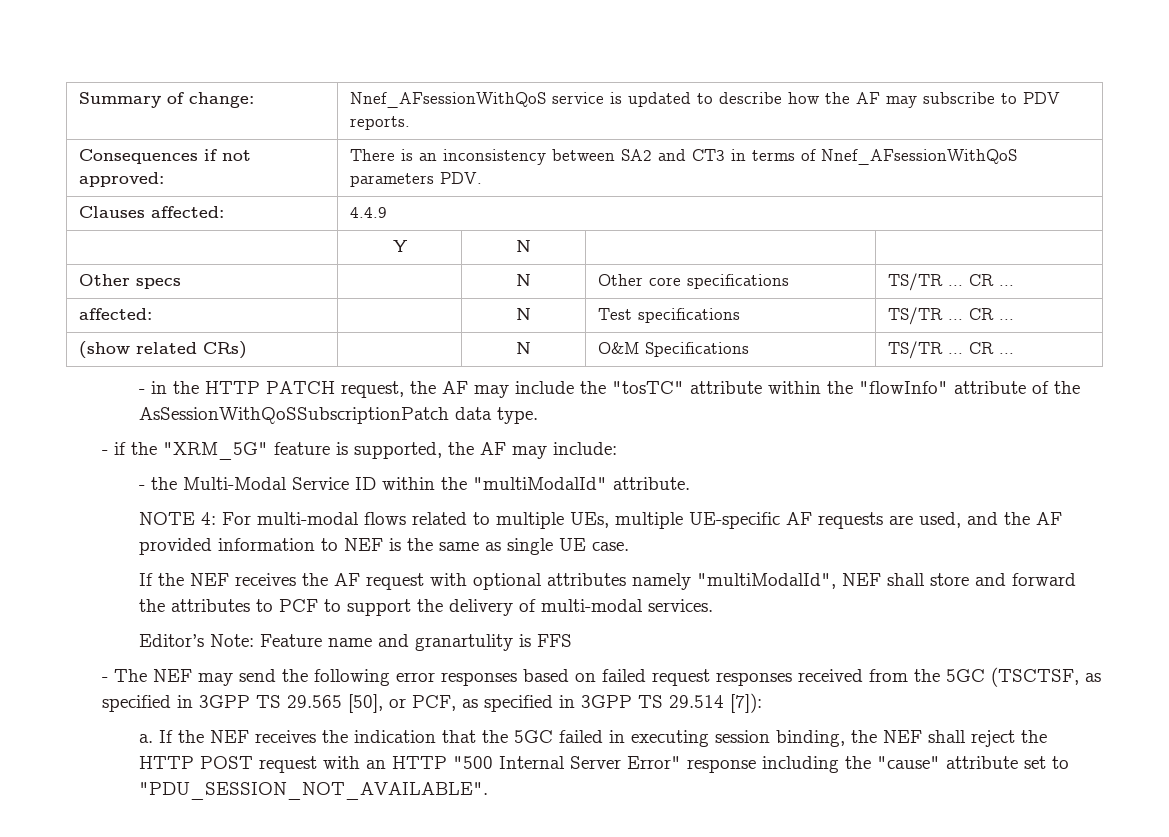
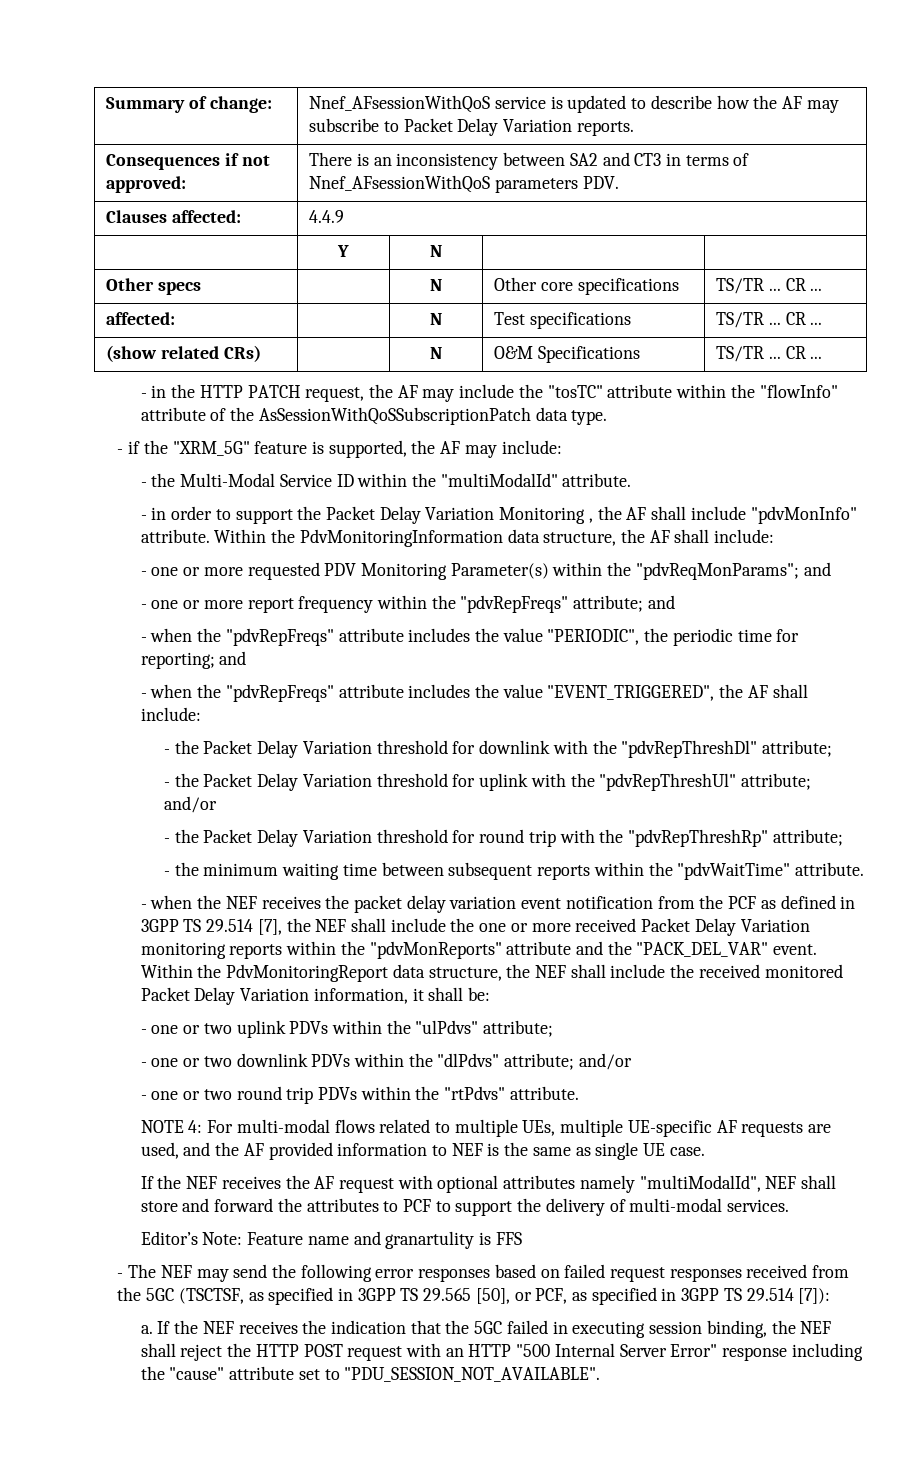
- Summary of change: | Nnef_AFsessionWithQoS service is updated to describe how the AF may subscribe to PDV reports.
+ Summary of change: | Nnef_AFsessionWithQoS service is updated to describe how the AF may subscribe to Packet Delay Variation reports.
+ - in order to support the Packet Delay Variation Monitoring , the AF shall include "pdvMonInfo" attribute. Within the PdvMonitoringInformation data structure, the AF shall include:
+ - one or more requested PDV Monitoring Parameter(s) within the "pdvReqMonParams"; and
+ - one or more report frequency within the "pdvRepFreqs" attribute; and
+ - when the "pdvRepFreqs" attribute includes the value "PERIODIC", the periodic time for reporting; and
+ - when the "pdvRepFreqs" attribute includes the value "EVENT_TRIGGERED", the AF shall include:
+ - the Packet Delay Variation threshold for downlink with the "pdvRepThreshDl" attribute;
+ - the Packet Delay Variation threshold for uplink with the "pdvRepThreshUl" attribute; and/or
+ - the Packet Delay Variation threshold for round trip with the "pdvRepThreshRp" attribute;
+ - the minimum waiting time between subsequent reports within the "pdvWaitTime" attribute.
+ - when the NEF receives the packet delay variation event notification from the PCF as defined in 3GPP TS 29.514 [7], the NEF shall include the one or more received Packet Delay Variation monitoring reports within the "pdvMonReports" attribute and the "PACK_DEL_VAR" event. Within the PdvMonitoringReport data structure, the NEF shall include the received monitored Packet Delay Variation information, it shall be:
+ - one or two uplink PDVs within the "ulPdvs" attribute;
+ - one or two downlink PDVs within the "dlPdvs" attribute; and/or
+ - one or two round trip PDVs within the "rtPdvs" attribute.

